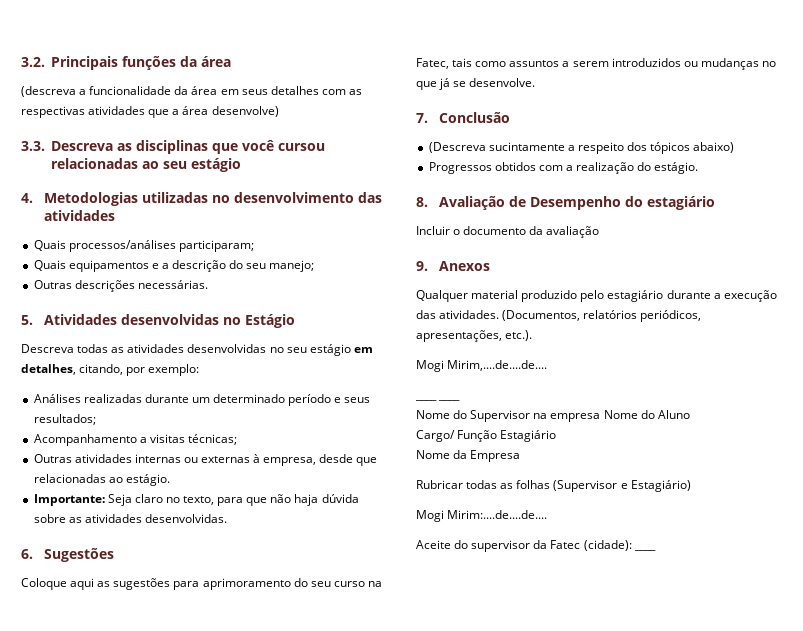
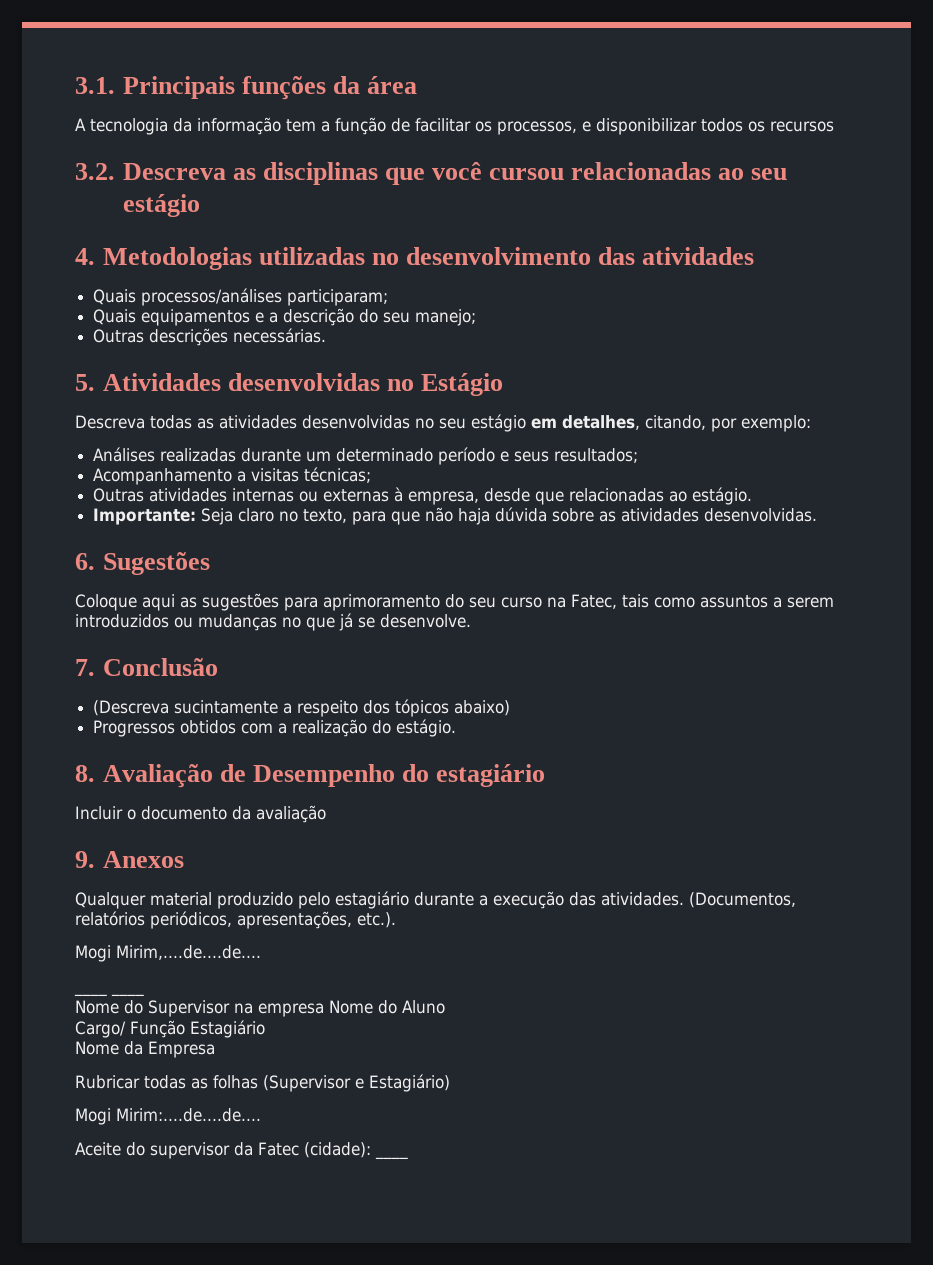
- 3.2. Principais funções da área
+ 3.1. Principais funções da área
- (descreva a funcionalidade da área em seus detalhes com as respectivas atividades que a área desenvolve)
- 3.3. Descreva as disciplinas que você cursou relacionadas ao seu estágio
+ A tecnologia da informação tem a função de facilitar os processos, e disponibilizar todos os recursos
+ 3.2. Descreva as disciplinas que você cursou relacionadas ao seu estágio

